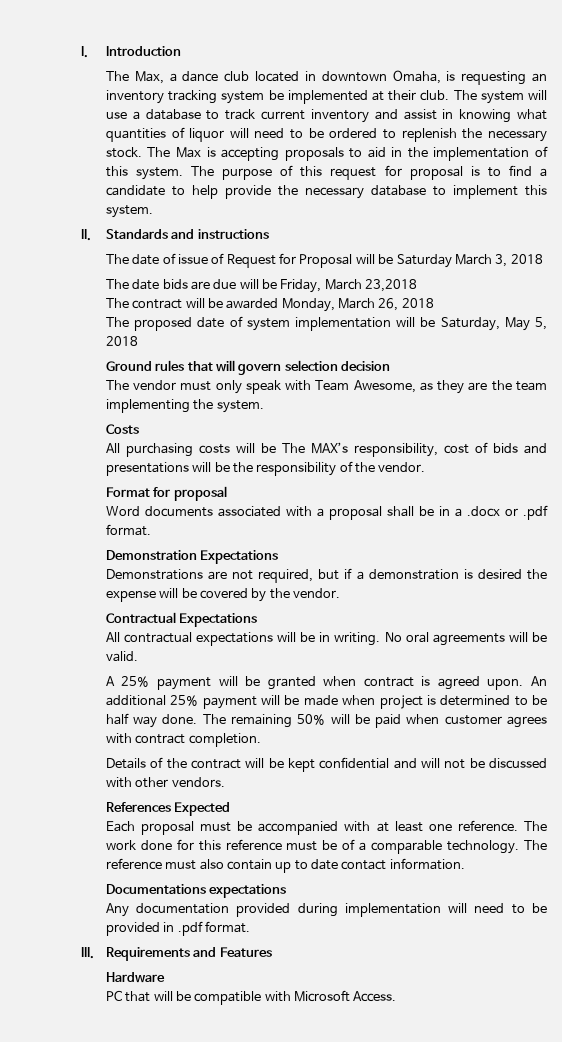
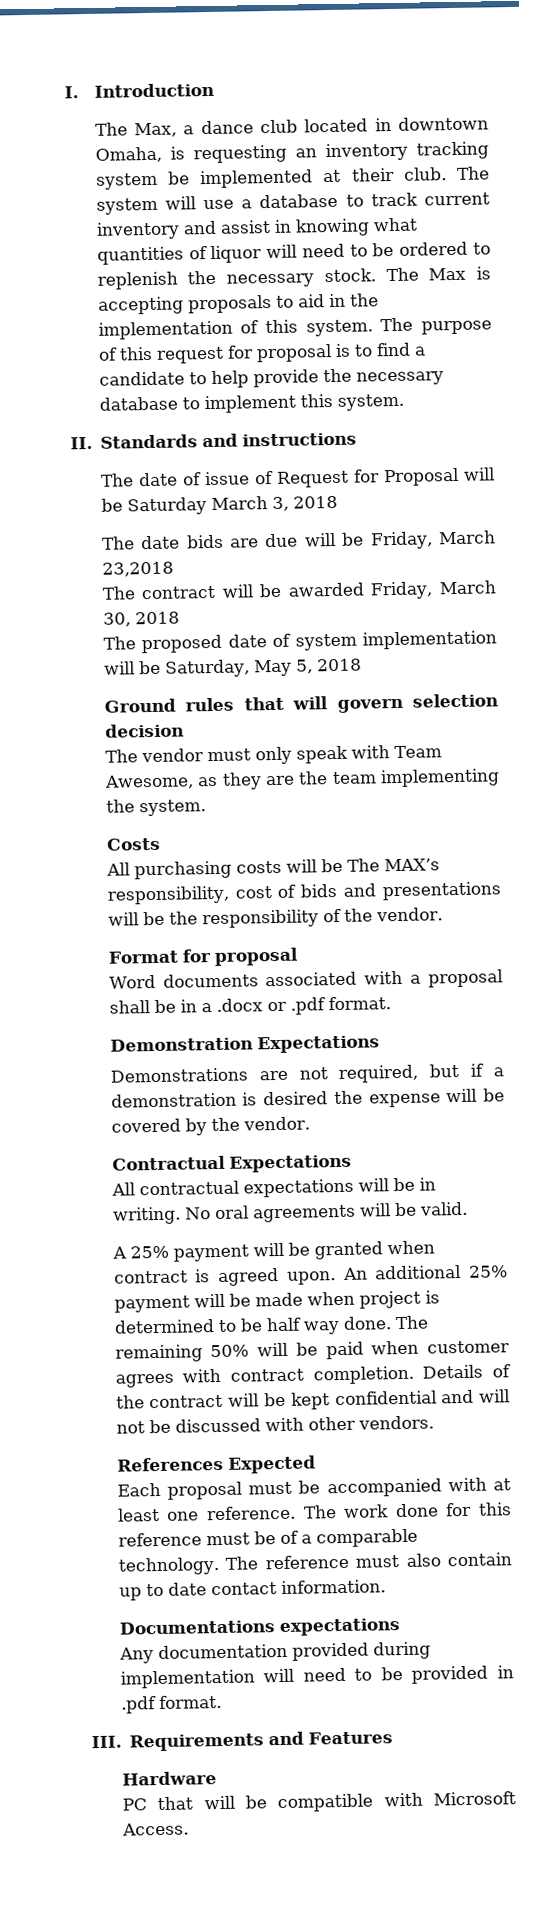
- The contract will be awarded Monday, March 26, 2018
+ The contract will be awarded Friday, March 30, 2018
- The remaining 50% will be paid when customer agrees with contract completion.
- Details of the contract will be kept confidential and will not be discussed with other vendors.
+ The remaining 50% will be paid when customer agrees with contract completion. Details of the contract will be kept confidential and will not be discussed with other vendors.

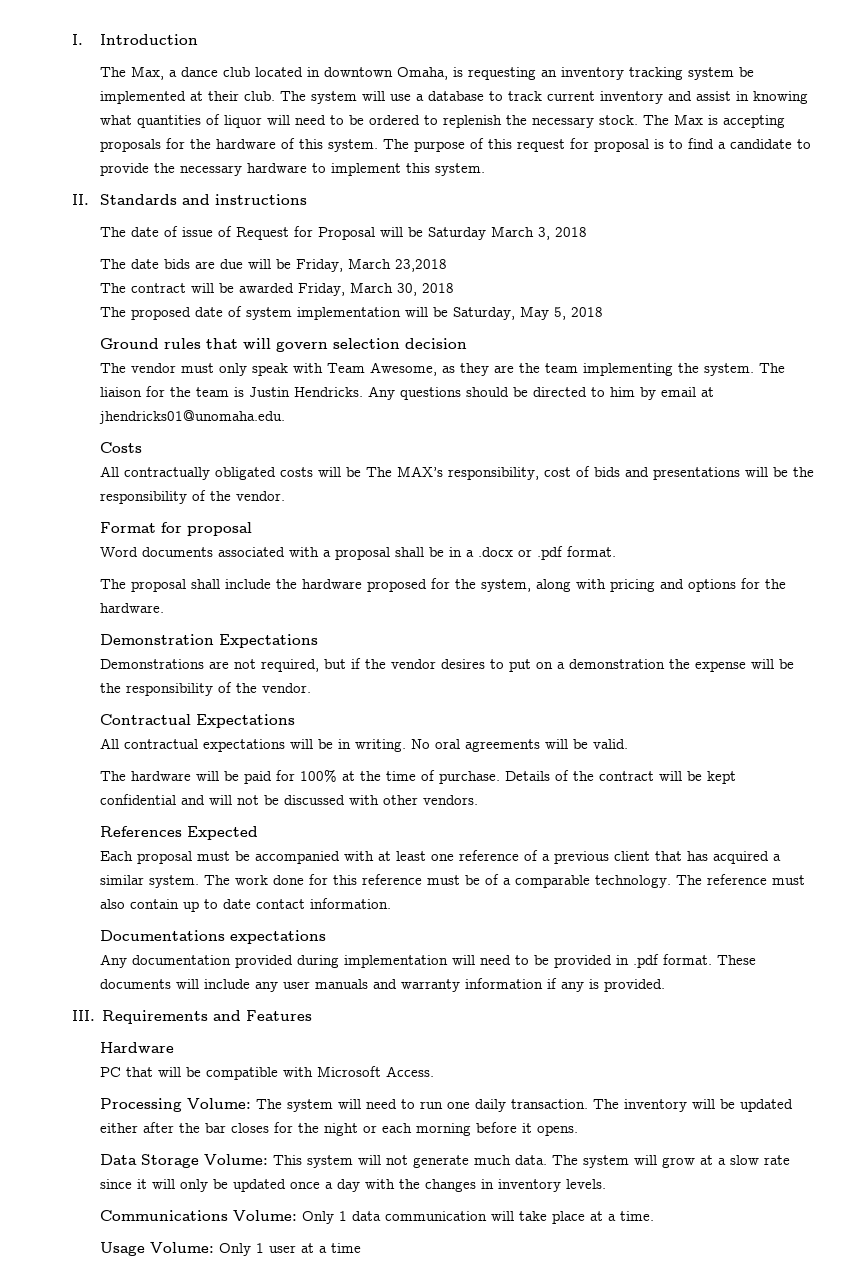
- The Max is accepting proposals to aid in the implementation of this system.
+ The Max is accepting proposals for the hardware of this system.
- The purpose of this request for proposal is to find a candidate to help provide the necessary database to implement this system.
+ The purpose of this request for proposal is to find a candidate to provide the necessary hardware to implement this system.
+ The liaison for the team is Justin Hendricks. Any questions should be directed to him by email at jhendricks01@unomaha.edu.
- All purchasing costs will be The MAX’s responsibility, cost of bids and presentations will be the responsibility of the vendor.
+ All contractually obligated costs will be The MAX’s responsibility, cost of bids and presentations will be the responsibility of the vendor.
+ The proposal shall include the hardware proposed for the system, along with pricing and options for the hardware.
- Demonstrations are not required, but if a demonstration is desired the expense will be covered by the vendor.
+ Demonstrations are not required, but if the vendor desires to put on a demonstration the expense will be the responsibility of the vendor.
- A 25% payment will be granted when contract is agreed upon. An additional 25% payment will be made when project is determined to be half way done. The remaining 50% will be paid when customer agrees with contract completion.
+ The hardware will be paid for 100% at the time of purchase.
- Each proposal must be accompanied with at least one reference.
+ Each proposal must be accompanied with at least one reference of a previous client that has acquired a similar system.
+ These documents will include any user manuals and warranty information if any is provided.
+ Processing Volume: The system will need to run one daily transaction. The inventory will be updated either after the bar closes for the night or each morning before it opens.
+ Data Storage Volume: This system will not generate much data. The system will grow at a slow rate since it will only be updated once a day with the changes in inventory levels.
+ Communications Volume: Only 1 data communication will take place at a time.
+ Usage Volume: Only 1 user at a time

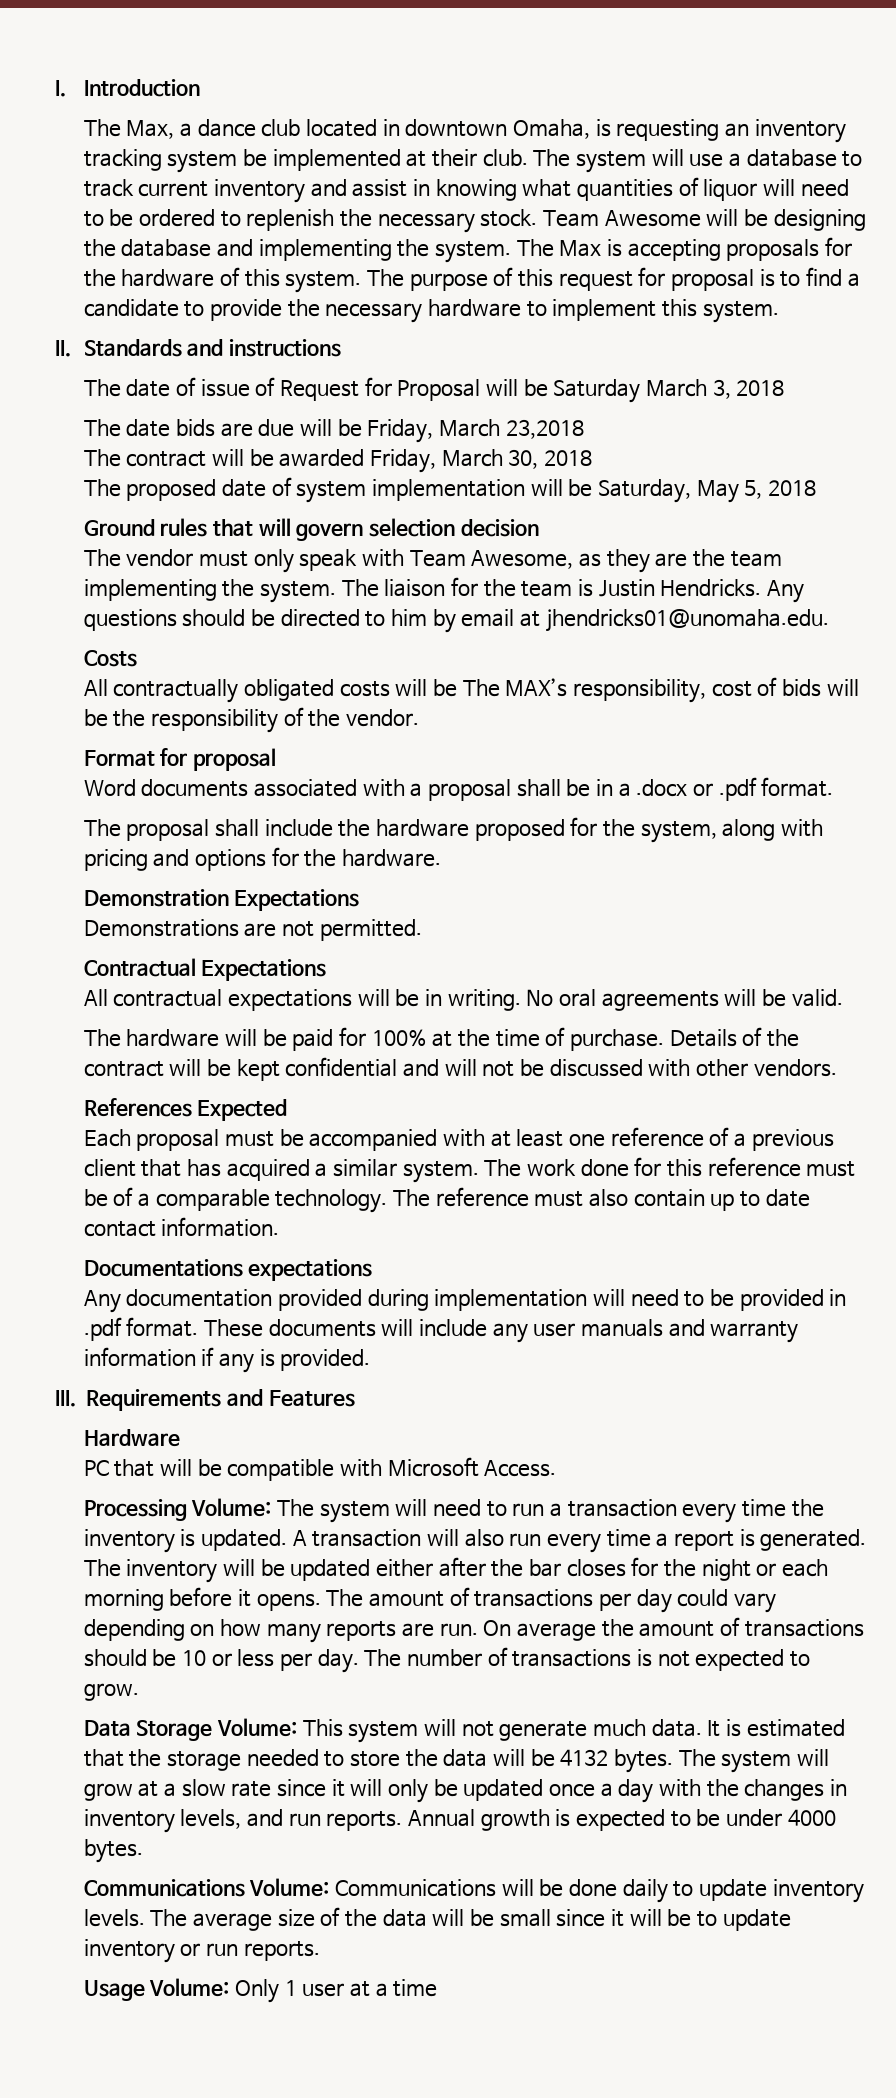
+ Team Awesome will be designing the database and implementing the system.
- All contractually obligated costs will be The MAX’s responsibility, cost of bids and presentations will be the responsibility of the vendor.
+ All contractually obligated costs will be The MAX’s responsibility, cost of bids will be the responsibility of the vendor.
- Demonstrations are not required, but if the vendor desires to put on a demonstration the expense will be the responsibility of the vendor.
+ Demonstrations are not permitted.
- Processing Volume: The system will need to run one daily transaction.
+ Processing Volume: The system will need to run a transaction every time the inventory is updated. A transaction will also run every time a report is generated.
+ The amount of transactions per day could vary depending on how many reports are run. On average the amount of transactions should be 10 or less per day. The number of transactions is not expected to grow.
+ It is estimated that the storage needed to store the data will be 4132 bytes.
- The system will grow at a slow rate since it will only be updated once a day with the changes in inventory levels.
- Communications Volume: Only 1 data communication will take place at a time.
+ The system will grow at a slow rate since it will only be updated once a day with the changes in inventory levels, and run reports. Annual growth is expected to be under 4000 bytes.
+ Communications Volume: Communications will be done daily to update inventory levels. The average size of the data will be small since it will be to update inventory or run reports.

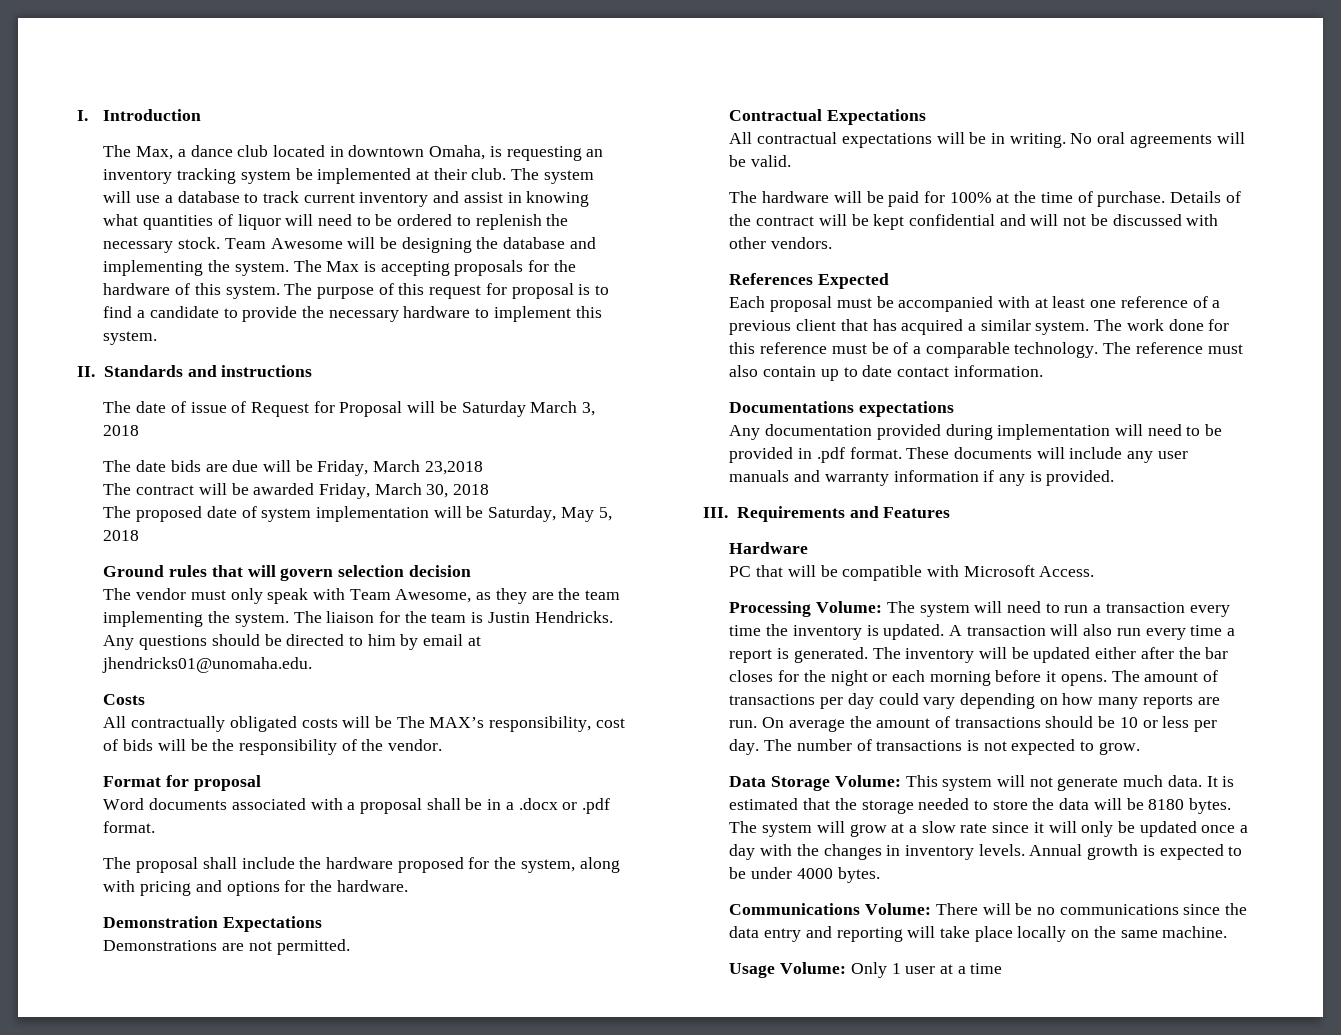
- It is estimated that the storage needed to store the data will be 4132 bytes.
+ It is estimated that the storage needed to store the data will be 8180 bytes.
- The system will grow at a slow rate since it will only be updated once a day with the changes in inventory levels, and run reports.
+ The system will grow at a slow rate since it will only be updated once a day with the changes in inventory levels.
- Communications Volume: Communications will be done daily to update inventory levels. The average size of the data will be small since it will be to update inventory or run reports.
+ Communications Volume: There will be no communications since the data entry and reporting will take place locally on the same machine.

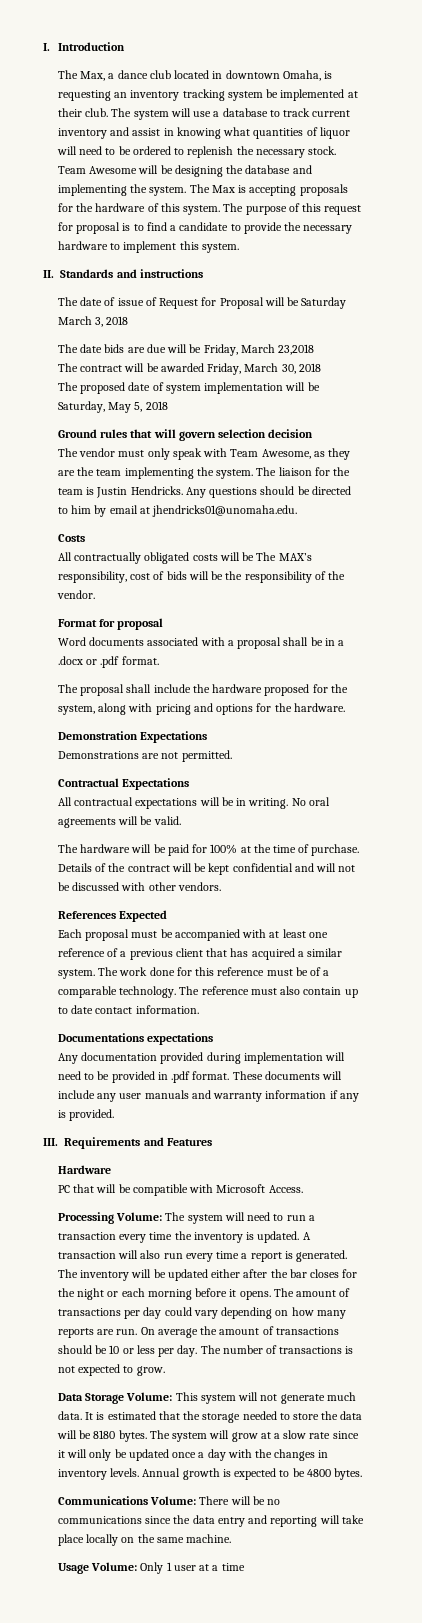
- Annual growth is expected to be under 4000 bytes.
+ Annual growth is expected to be 4800 bytes.

